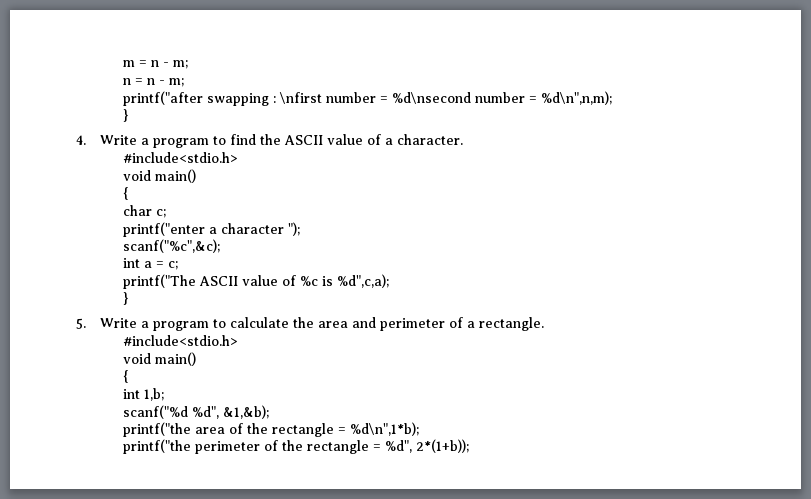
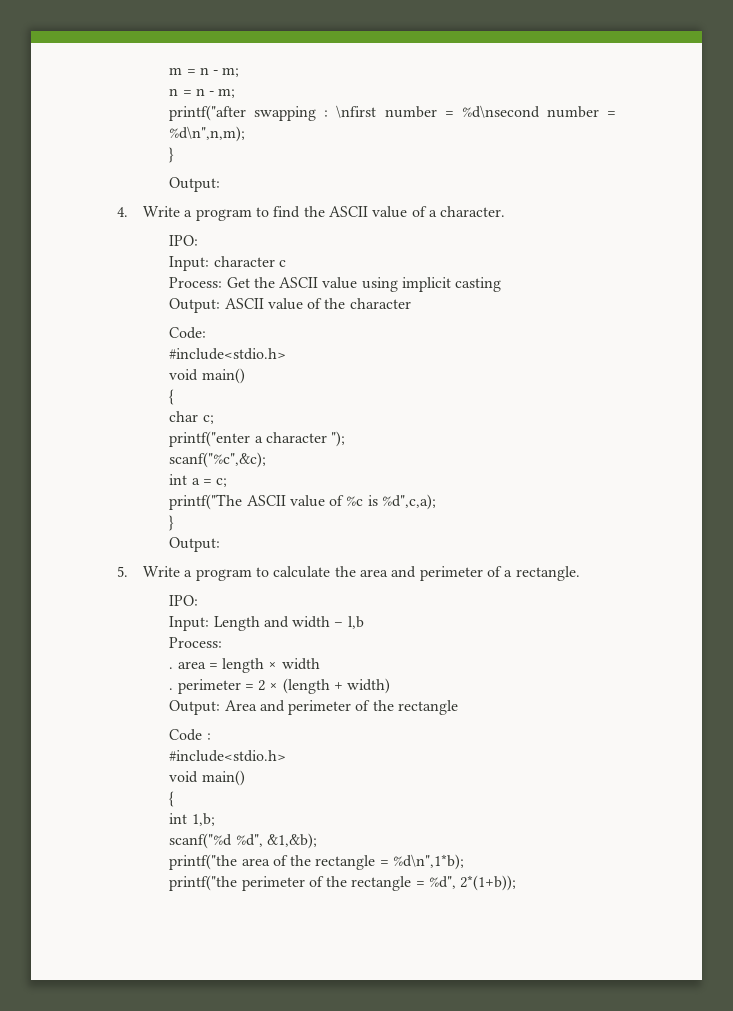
  printf("after swapping : \nfirst number = %d\nsecond number = %d\n",n,m);
  }
+ Output:
  4. Write a program to find the ASCII value of a character.
+ IPO:
+ Input: character c
+ Process: Get the ASCII value using implicit casting
+ Output: ASCII value of the character
+ Code:
  printf("The ASCII value of %c is %d",c,a);
  }
+ Output:
  5. Write a program to calculate the area and perimeter of a rectangle.
+ IPO:
+ Input: Length and width – l,b
+ Process:
+ . area = length × width
+ . perimeter = 2 × (length + width)
+ Output: Area and perimeter of the rectangle
+ Code :

